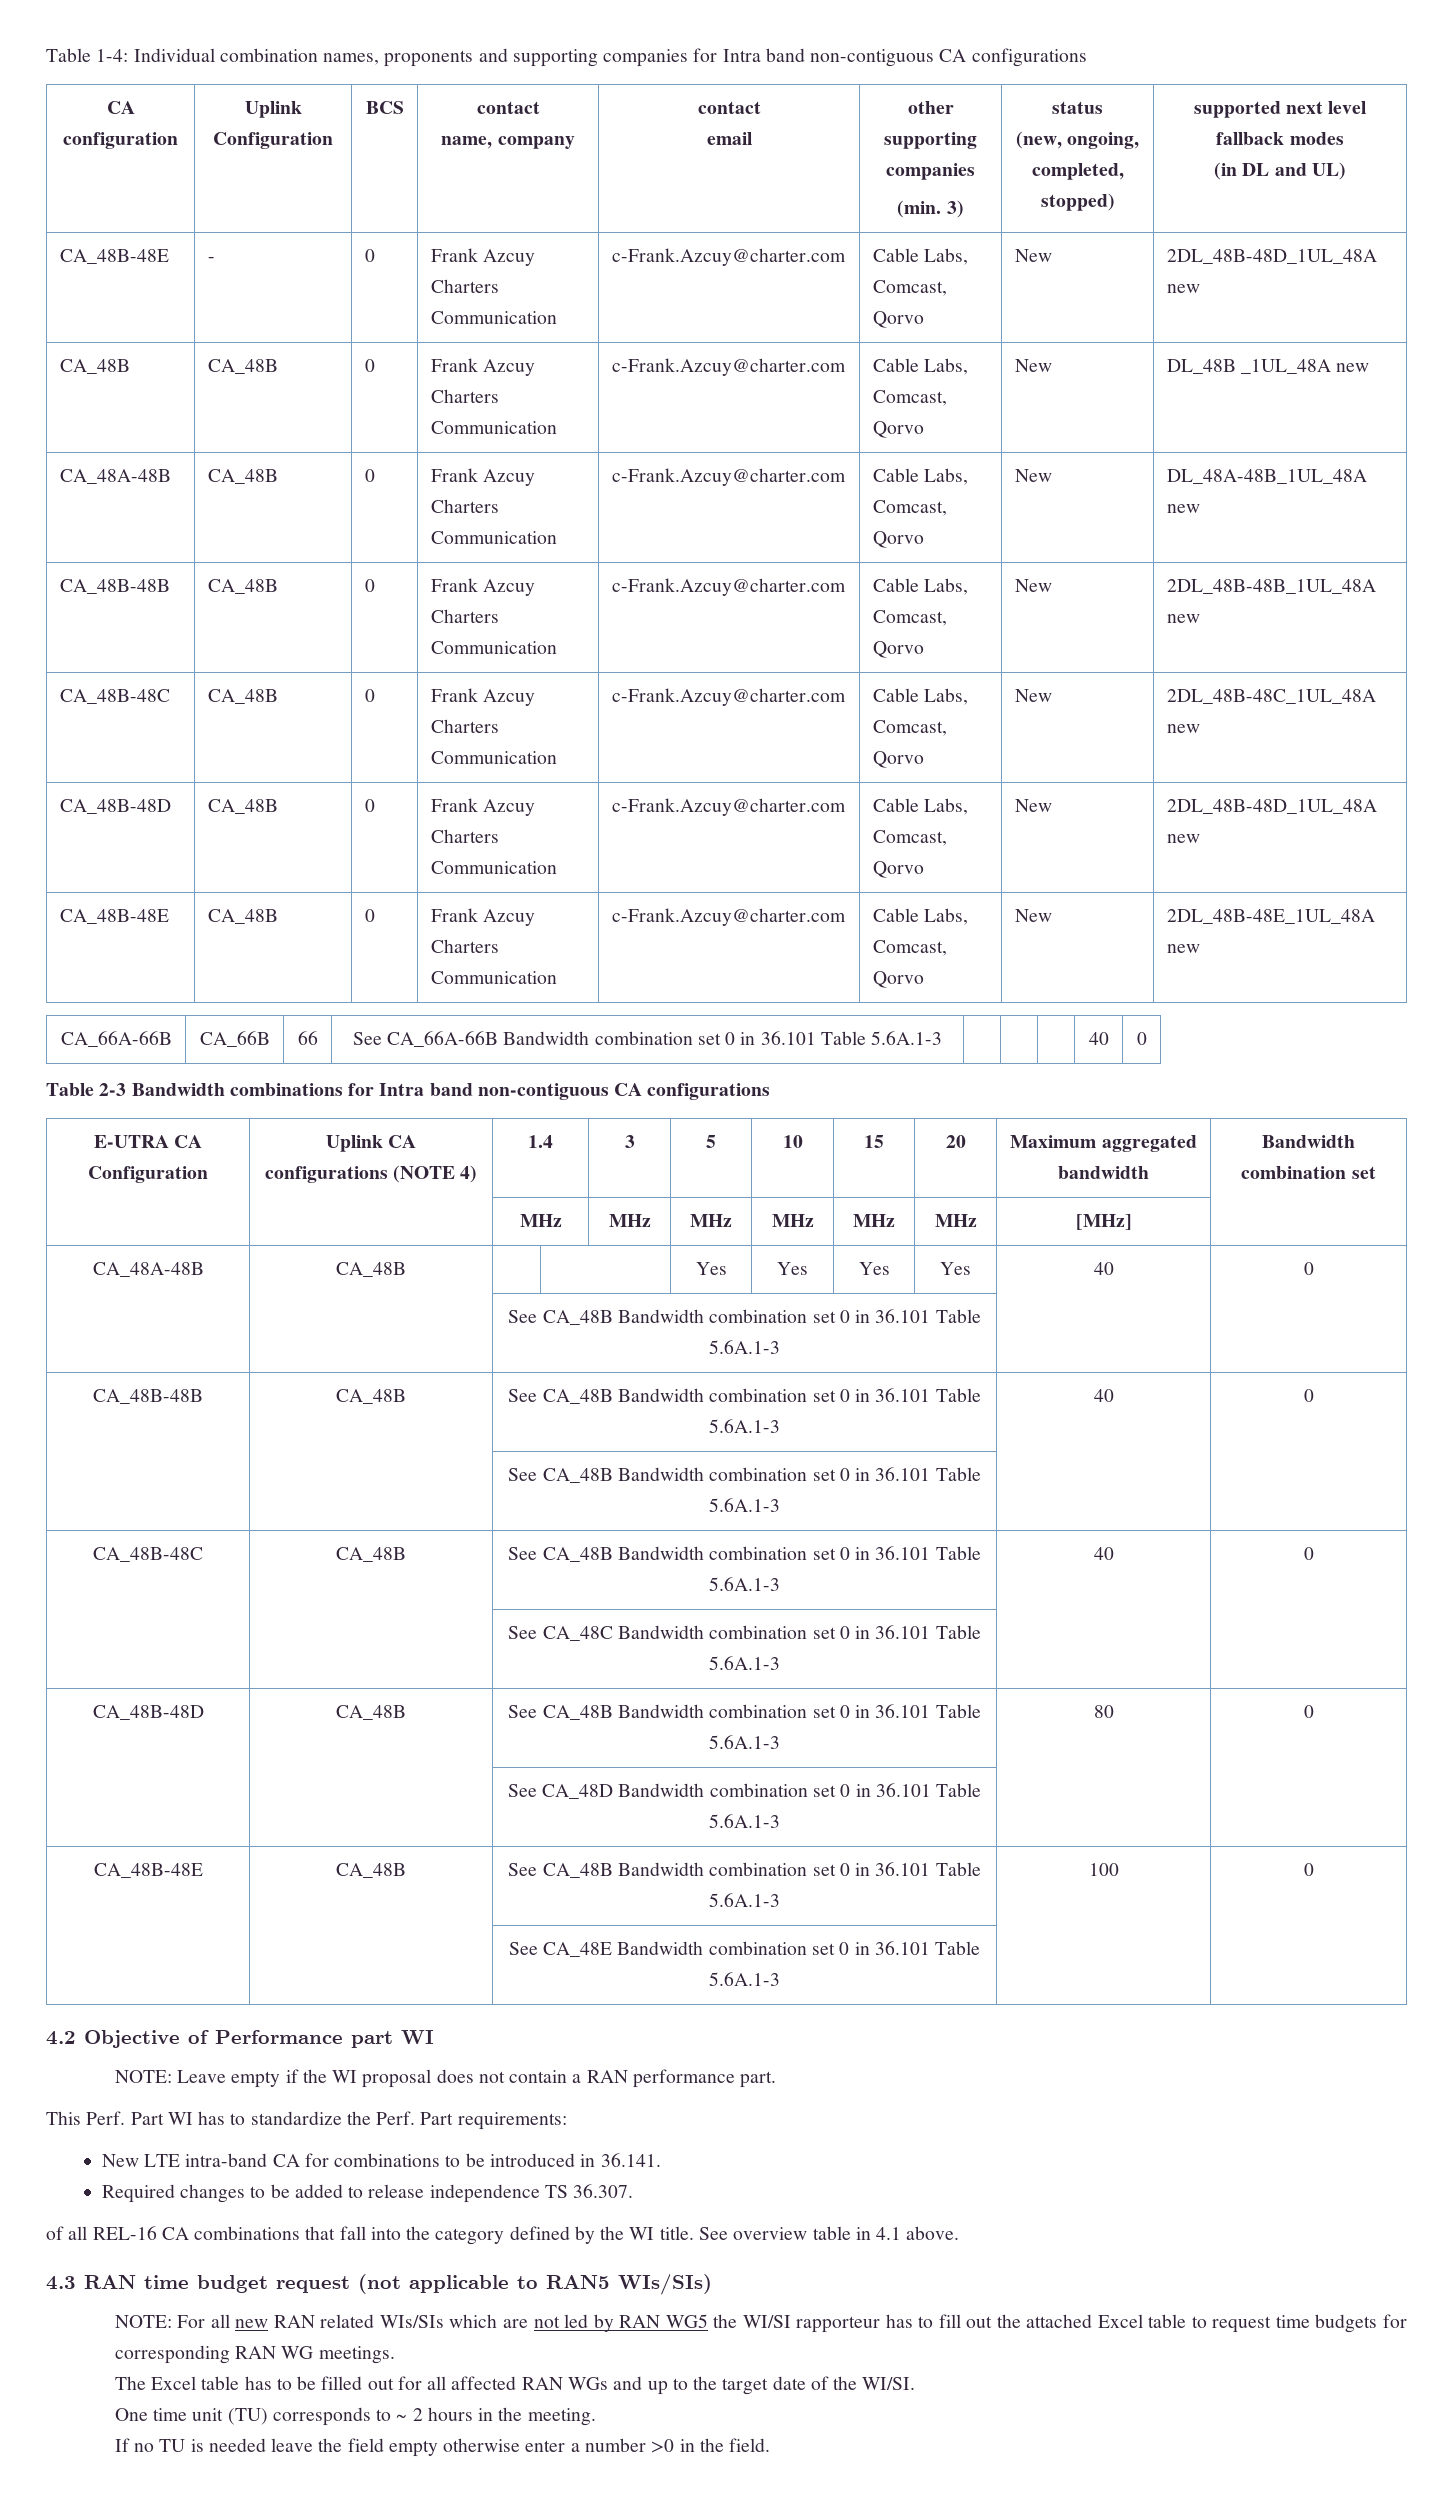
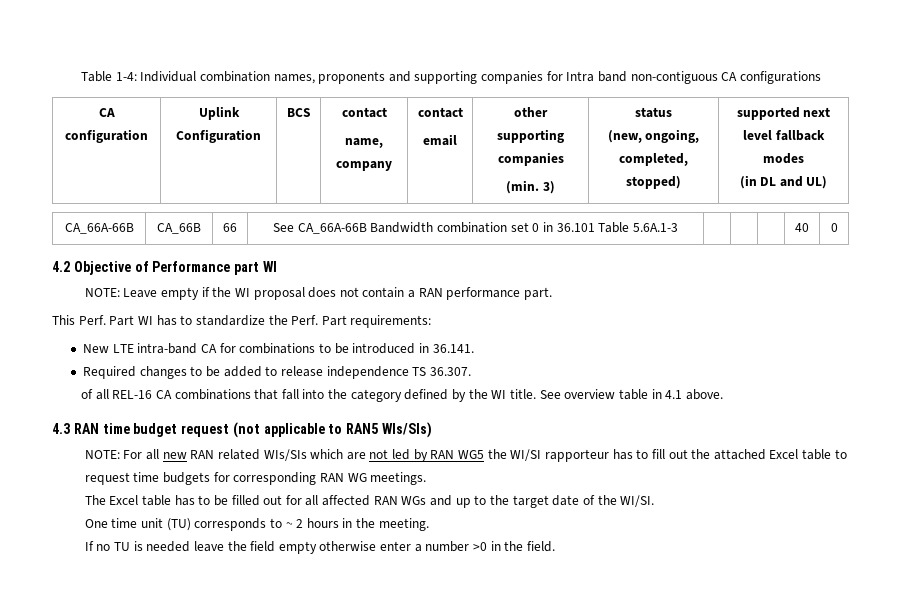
- CA_48B-48E | - | 0 | Frank Azcuy Charters Communication | c-Frank.Azcuy@charter.com | Cable Labs, Comcast, Qorvo | New | 2DL_48B-48D_1UL_48A new
- CA_48B | CA_48B | 0 | Frank Azcuy Charters Communication | c-Frank.Azcuy@charter.com | Cable Labs, Comcast, Qorvo | New | DL_48B _1UL_48A new
- CA_48A-48B | CA_48B | 0 | Frank Azcuy Charters Communication | c-Frank.Azcuy@charter.com | Cable Labs, Comcast, Qorvo | New | DL_48A-48B_1UL_48A new
- CA_48B-48B | CA_48B | 0 | Frank Azcuy Charters Communication | c-Frank.Azcuy@charter.com | Cable Labs, Comcast, Qorvo | New | 2DL_48B-48B_1UL_48A new
- CA_48B-48C | CA_48B | 0 | Frank Azcuy Charters Communication | c-Frank.Azcuy@charter.com | Cable Labs, Comcast, Qorvo | New | 2DL_48B-48C_1UL_48A new
- CA_48B-48D | CA_48B | 0 | Frank Azcuy Charters Communication | c-Frank.Azcuy@charter.com | Cable Labs, Comcast, Qorvo | New | 2DL_48B-48D_1UL_48A new
- CA_48B-48E | CA_48B | 0 | Frank Azcuy Charters Communication | c-Frank.Azcuy@charter.com | Cable Labs, Comcast, Qorvo | New | 2DL_48B-48E_1UL_48A new
- Table 2-3 Bandwidth combinations for Intra band non-contiguous CA configurations
- E-UTRA CA Configuration | Uplink CA configurations (NOTE 4) | 1.4 | 3 | 5 | 10 | 15 | 20 | Maximum aggregated bandwidth | Bandwidth combination set
- | | MHz | MHz | MHz | MHz | MHz | MHz | [MHz] |
- CA_48A-48B | CA_48B | | | Yes | Yes | Yes | Yes | 40 | 0
- | | See CA_48B Bandwidth combination set 0 in 36.101 Table 5.6A.1-3 | |
- CA_48B-48B | CA_48B | See CA_48B Bandwidth combination set 0 in 36.101 Table 5.6A.1-3 | 40 | 0
- | | See CA_48B Bandwidth combination set 0 in 36.101 Table 5.6A.1-3 | |
- CA_48B-48C | CA_48B | See CA_48B Bandwidth combination set 0 in 36.101 Table 5.6A.1-3 | 40 | 0
- | | See CA_48C Bandwidth combination set 0 in 36.101 Table 5.6A.1-3 | |
- CA_48B-48D | CA_48B | See CA_48B Bandwidth combination set 0 in 36.101 Table 5.6A.1-3 | 80 | 0
- | | See CA_48D Bandwidth combination set 0 in 36.101 Table 5.6A.1-3 | |
- CA_48B-48E | CA_48B | See CA_48B Bandwidth combination set 0 in 36.101 Table 5.6A.1-3 | 100 | 0
- | | See CA_48E Bandwidth combination set 0 in 36.101 Table 5.6A.1-3 | |

